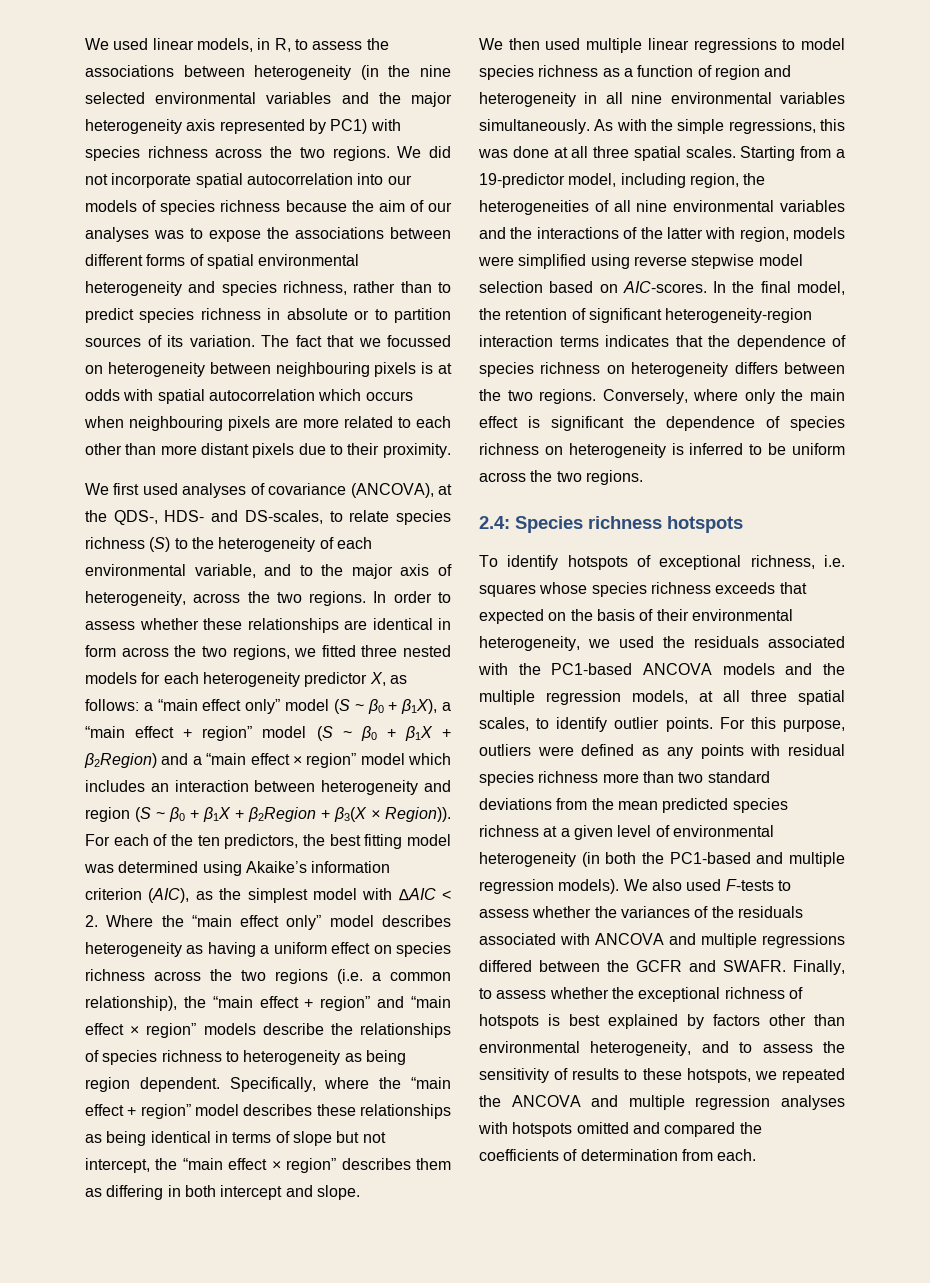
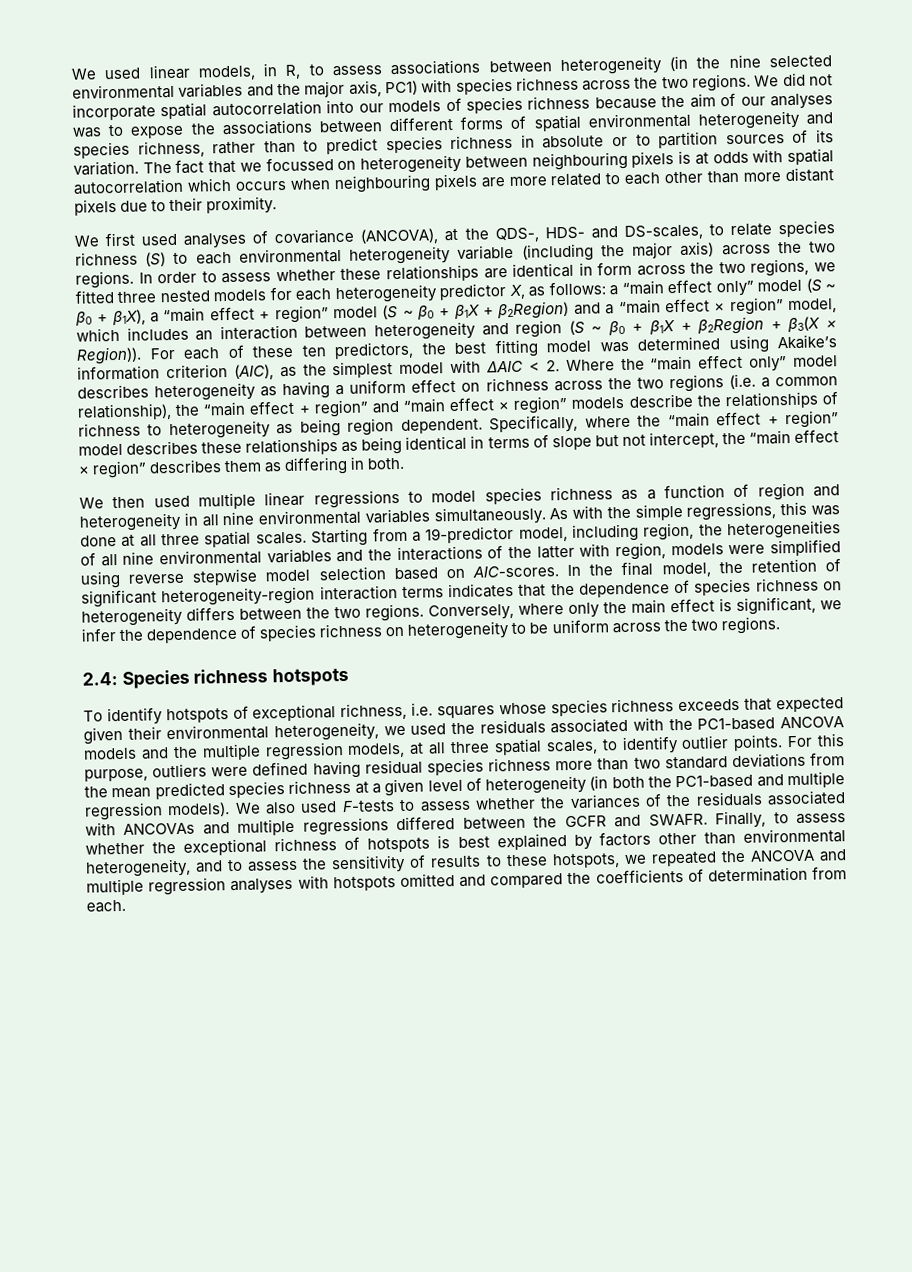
- We used linear models, in R, to assess the associations between heterogeneity (in the nine selected environmental variables and the major heterogeneity axis represented by PC1) with species richness across the two regions.
+ We used linear models, in R, to assess associations between heterogeneity (in the nine selected environmental variables and the major axis, PC1) with species richness across the two regions.
- We first used analyses of covariance (ANCOVA), at the QDS-, HDS- and DS-scales, to relate species richness (S) to the heterogeneity of each environmental variable, and to the major axis of heterogeneity, across the two regions.
+ We first used analyses of covariance (ANCOVA), at the QDS-, HDS- and DS-scales, to relate species richness (S) to each environmental heterogeneity variable (including the major axis) across the two regions.
- a “main effect only” model (S ~ β0 + β1X), a “main effect + region” model (S ~ β0 + β1X + β2Region) and a “main effect × region” model which includes an interaction between heterogeneity and region (S ~ β0 + β1X + β2Region + β3(X × Region)).
+ a “main effect only” model (S ~ β0 + β1X), a “main effect + region” model (S ~ β0 + β1X + β2Region) and a “main effect × region” model, which includes an interaction between heterogeneity and region (S ~ β0 + β1X + β2Region + β3(X × Region)).
- For each of the ten predictors, the best fitting model was determined using Akaike’s information criterion (AIC), as the simplest model with ∆AIC < 2. Where the “main effect only” model describes heterogeneity as having a uniform effect on species richness across the two regions (i.e. a common relationship), the “main effect + region” and “main effect × region” models describe the relationships of species richness to heterogeneity as being region dependent.
+ For each of these ten predictors, the best fitting model was determined using Akaike’s information criterion (AIC), as the simplest model with ∆AIC < 2. Where the “main effect only” model describes heterogeneity as having a uniform effect on richness across the two regions (i.e. a common relationship), the “main effect + region” and “main effect × region” models describe the relationships of richness to heterogeneity as being region dependent.
- Specifically, where the “main effect + region” model describes these relationships as being identical in terms of slope but not intercept, the “main effect × region” describes them as differing in both intercept and slope.
+ Specifically, where the “main effect + region” model describes these relationships as being identical in terms of slope but not intercept, the “main effect × region” describes them as differing in both.
- Conversely, where only the main effect is significant the dependence of species richness on heterogeneity is inferred to be uniform across the two regions.
+ Conversely, where only the main effect is significant, we infer the dependence of species richness on heterogeneity to be uniform across the two regions.
- To identify hotspots of exceptional richness, i.e. squares whose species richness exceeds that expected on the basis of their environmental heterogeneity, we used the residuals associated with the PC1-based ANCOVA models and the multiple regression models, at all three spatial scales, to identify outlier points.
+ To identify hotspots of exceptional richness, i.e. squares whose species richness exceeds that expected given their environmental heterogeneity, we used the residuals associated with the PC1-based ANCOVA models and the multiple regression models, at all three spatial scales, to identify outlier points.
- For this purpose, outliers were defined as any points with residual species richness more than two standard deviations from the mean predicted species richness at a given level of environmental heterogeneity (in both the PC1-based and multiple regression models).
+ For this purpose, outliers were defined having residual species richness more than two standard deviations from the mean predicted species richness at a given level of heterogeneity (in both the PC1-based and multiple regression models).
- We also used F-tests to assess whether the variances of the residuals associated with ANCOVA and multiple regressions differed between the GCFR and SWAFR.
+ We also used F-tests to assess whether the variances of the residuals associated with ANCOVAs and multiple regressions differed between the GCFR and SWAFR.

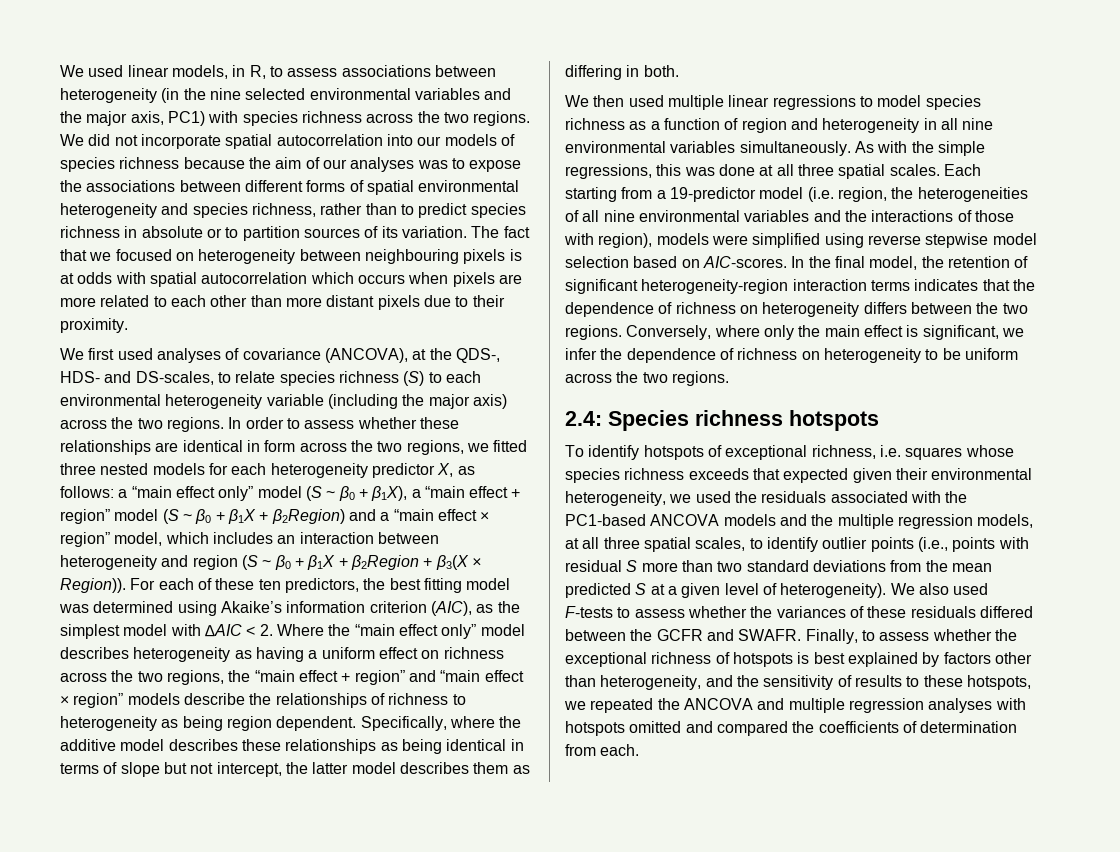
- The fact that we focussed on heterogeneity between neighbouring pixels is at odds with spatial autocorrelation which occurs when neighbouring pixels are more related to each other than more distant pixels due to their proximity.
+ The fact that we focused on heterogeneity between neighbouring pixels is at odds with spatial autocorrelation which occurs when pixels are more related to each other than more distant pixels due to their proximity.
- For each of these ten predictors, the best fitting model was determined using Akaike’s information criterion (AIC), as the simplest model with ∆AIC < 2. Where the “main effect only” model describes heterogeneity as having a uniform effect on richness across the two regions (i.e. a common relationship), the “main effect + region” and “main effect × region” models describe the relationships of richness to heterogeneity as being region dependent.
+ For each of these ten predictors, the best fitting model was determined using Akaike’s information criterion (AIC), as the simplest model with ∆AIC < 2. Where the “main effect only” model describes heterogeneity as having a uniform effect on richness across the two regions, the “main effect + region” and “main effect × region” models describe the relationships of richness to heterogeneity as being region dependent.
- Specifically, where the “main effect + region” model describes these relationships as being identical in terms of slope but not intercept, the “main effect × region” describes them as differing in both.
+ Specifically, where the additive model describes these relationships as being identical in terms of slope but not intercept, the latter model describes them as differing in both.
- Starting from a 19-predictor model, including region, the heterogeneities of all nine environmental variables and the interactions of the latter with region, models were simplified using reverse stepwise model selection based on AIC-scores.
+ Each starting from a 19-predictor model (i.e. region, the heterogeneities of all nine environmental variables and the interactions of those with region), models were simplified using reverse stepwise model selection based on AIC-scores.
- In the final model, the retention of significant heterogeneity-region interaction terms indicates that the dependence of species richness on heterogeneity differs between the two regions.
+ In the final model, the retention of significant heterogeneity-region interaction terms indicates that the dependence of richness on heterogeneity differs between the two regions.
- Conversely, where only the main effect is significant, we infer the dependence of species richness on heterogeneity to be uniform across the two regions.
+ Conversely, where only the main effect is significant, we infer the dependence of richness on heterogeneity to be uniform across the two regions.
- To identify hotspots of exceptional richness, i.e. squares whose species richness exceeds that expected given their environmental heterogeneity, we used the residuals associated with the PC1-based ANCOVA models and the multiple regression models, at all three spatial scales, to identify outlier points. For this purpose, outliers were defined having residual species richness more than two standard deviations from the mean predicted species richness at a given level of heterogeneity (in both the PC1-based and multiple regression models).
+ To identify hotspots of exceptional richness, i.e. squares whose species richness exceeds that expected given their environmental heterogeneity, we used the residuals associated with the PC1-based ANCOVA models and the multiple regression models, at all three spatial scales, to identify outlier points (i.e., points with residual S more than two standard deviations from the mean predicted S at a given level of heterogeneity).
- We also used F-tests to assess whether the variances of the residuals associated with ANCOVAs and multiple regressions differed between the GCFR and SWAFR.
+ We also used F-tests to assess whether the variances of these residuals differed between the GCFR and SWAFR.
- Finally, to assess whether the exceptional richness of hotspots is best explained by factors other than environmental heterogeneity, and to assess the sensitivity of results to these hotspots, we repeated the ANCOVA and multiple regression analyses with hotspots omitted and compared the coefficients of determination from each.
+ Finally, to assess whether the exceptional richness of hotspots is best explained by factors other than heterogeneity, and the sensitivity of results to these hotspots, we repeated the ANCOVA and multiple regression analyses with hotspots omitted and compared the coefficients of determination from each.

